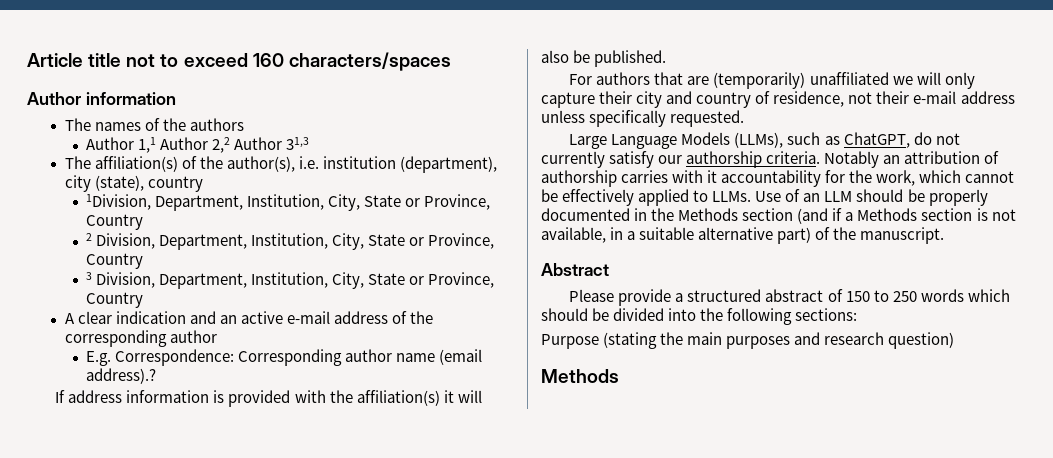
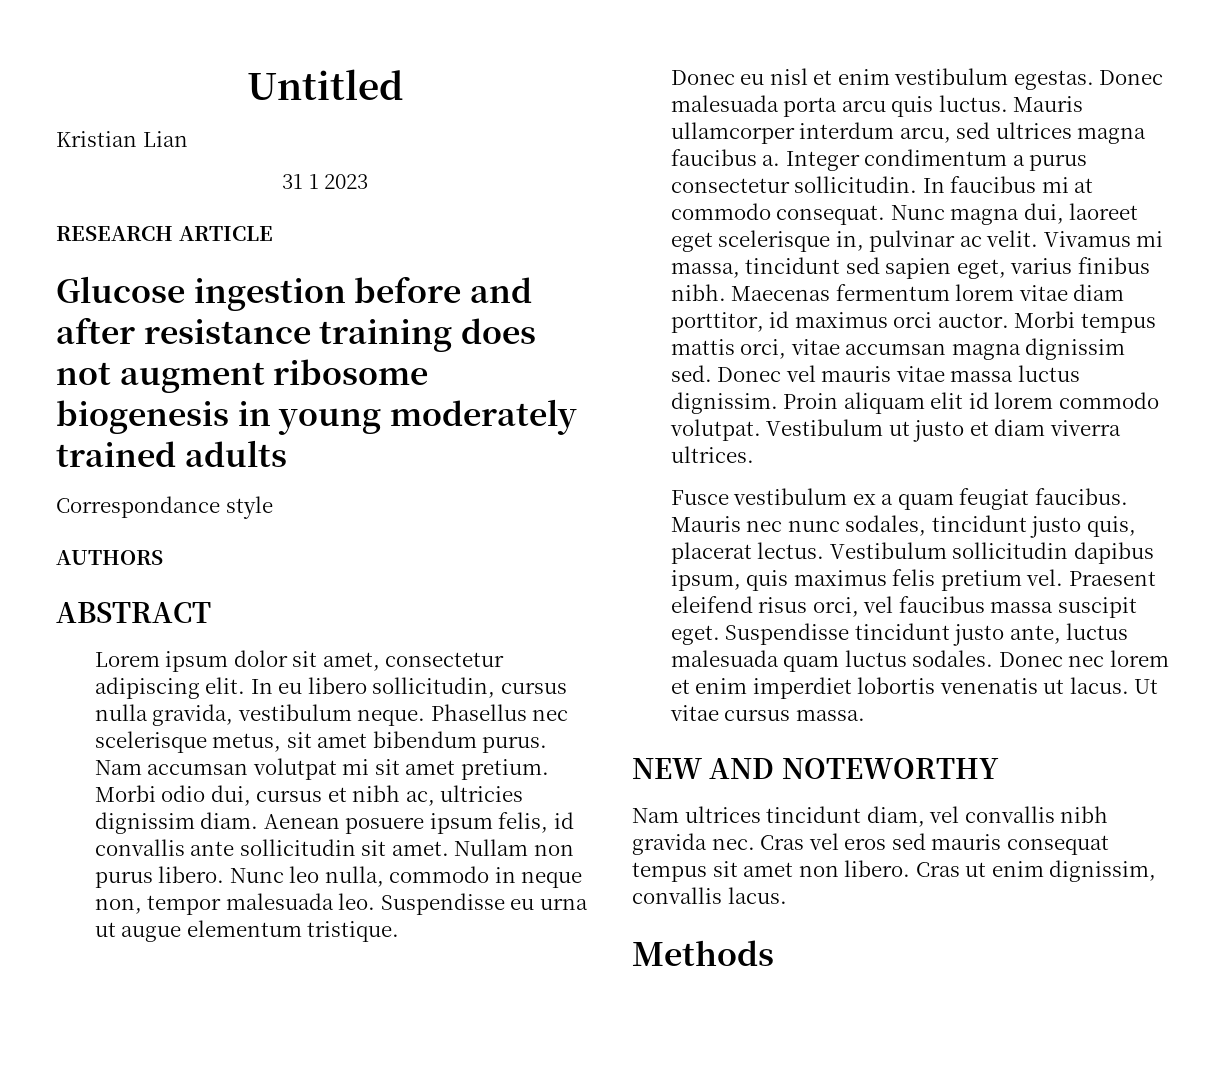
- Article title not to exceed 160 characters/spaces
- Author information
- The names of the authors
- Author 1,1 Author 2,2 Author 31,3
- The affiliation(s) of the author(s), i.e. institution (department), city (state), country
- 1Division, Department, Institution, City, State or Province, Country
- 2 Division, Department, Institution, City, State or Province, Country
- 3 Division, Department, Institution, City, State or Province, Country
- A clear indication and an active e-mail address of the corresponding author
- E.g. Correspondence: Corresponding author name (email address).?
- If address information is provided with the affiliation(s) it will also be published.
- For authors that are (temporarily) unaffiliated we will only capture their city and country of residence, not their e-mail address unless specifically requested.
- Large Language Models (LLMs), such as ChatGPT, do not currently satisfy our authorship criteria. Notably an attribution of authorship carries with it accountability for the work, which cannot be effectively applied to LLMs. Use of an LLM should be properly documented in the Methods section (and if a Methods section is not available, in a suitable alternative part) of the manuscript.
- Abstract
- Please provide a structured abstract of 150 to 250 words which should be divided into the following sections:
- Purpose (stating the main purposes and research question)
+ Untitled
+ Kristian Lian
+ 31 1 2023
+ RESEARCH ARTICLE
+ Glucose ingestion before and after resistance training does not augment ribosome biogenesis in young moderately trained adults
+ Correspondance style
+ AUTHORS
+ ABSTRACT
+ Lorem ipsum dolor sit amet, consectetur adipiscing elit. In eu libero sollicitudin, cursus nulla gravida, vestibulum neque. Phasellus nec scelerisque metus, sit amet bibendum purus. Nam accumsan volutpat mi sit amet pretium. Morbi odio dui, cursus et nibh ac, ultricies dignissim diam. Aenean posuere ipsum felis, id convallis ante sollicitudin sit amet. Nullam non purus libero. Nunc leo nulla, commodo in neque non, tempor malesuada leo. Suspendisse eu urna ut augue elementum tristique.
+ Donec eu nisl et enim vestibulum egestas. Donec malesuada porta arcu quis luctus. Mauris ullamcorper interdum arcu, sed ultrices magna faucibus a. Integer condimentum a purus consectetur sollicitudin. In faucibus mi at commodo consequat. Nunc magna dui, laoreet eget scelerisque in, pulvinar ac velit. Vivamus mi massa, tincidunt sed sapien eget, varius finibus nibh. Maecenas fermentum lorem vitae diam porttitor, id maximus orci auctor. Morbi tempus mattis orci, vitae accumsan magna dignissim sed. Donec vel mauris vitae massa luctus dignissim. Proin aliquam elit id lorem commodo volutpat. Vestibulum ut justo et diam viverra ultrices.
+ Fusce vestibulum ex a quam feugiat faucibus. Mauris nec nunc sodales, tincidunt justo quis, placerat lectus. Vestibulum sollicitudin dapibus ipsum, quis maximus felis pretium vel. Praesent eleifend risus orci, vel faucibus massa suscipit eget. Suspendisse tincidunt justo ante, luctus malesuada quam luctus sodales. Donec nec lorem et enim imperdiet lobortis venenatis ut lacus. Ut vitae cursus massa.
+ NEW AND NOTEWORTHY
+ Nam ultrices tincidunt diam, vel convallis nibh gravida nec. Cras vel eros sed mauris consequat tempus sit amet non libero. Cras ut enim dignissim, convallis lacus.

